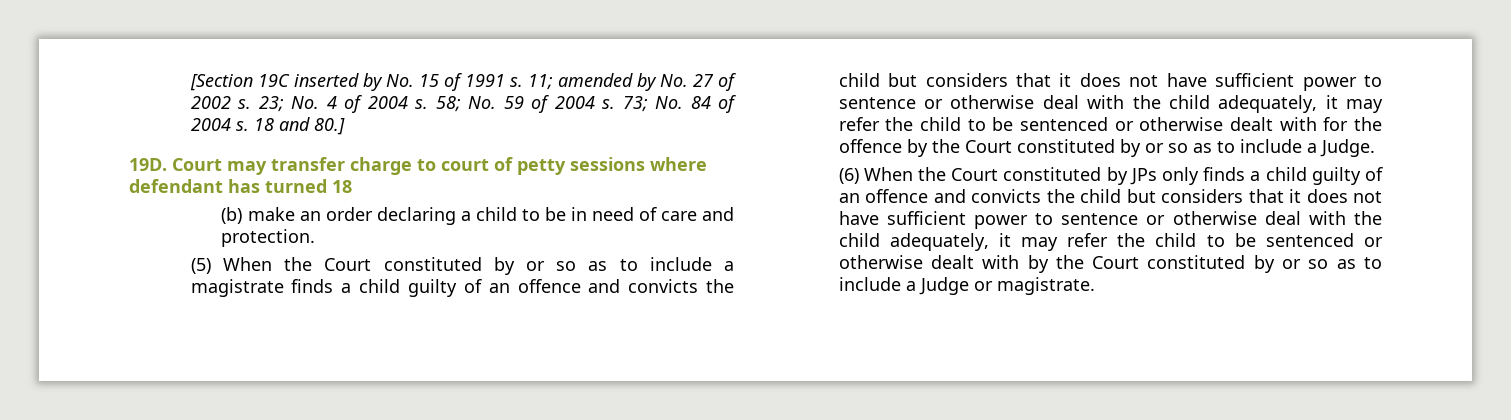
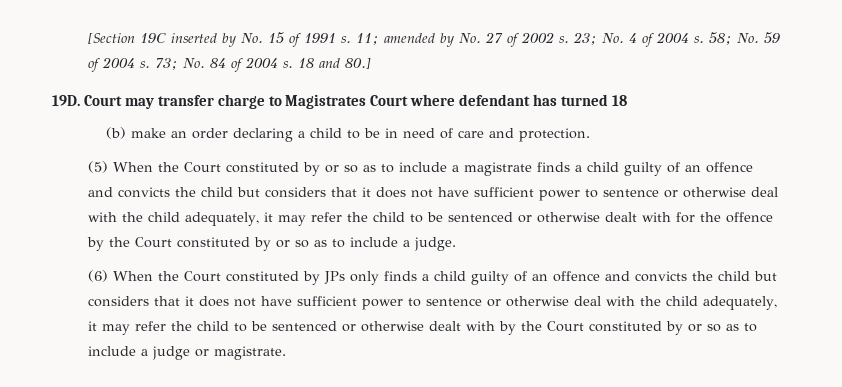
- Court may transfer charge to court of petty sessions where defendant has turned 18
+ Court may transfer charge to Magistrates Court where defendant has turned 18
- (5) When the Court constituted by or so as to include a magistrate finds a child guilty of an offence and convicts the child but considers that it does not have sufficient power to sentence or otherwise deal with the child adequately, it may refer the child to be sentenced or otherwise dealt with for the offence by the Court constituted by or so as to include a Judge.
+ (5) When the Court constituted by or so as to include a magistrate finds a child guilty of an offence and convicts the child but considers that it does not have sufficient power to sentence or otherwise deal with the child adequately, it may refer the child to be sentenced or otherwise dealt with for the offence by the Court constituted by or so as to include a judge.
- (6) When the Court constituted by JPs only finds a child guilty of an offence and convicts the child but considers that it does not have sufficient power to sentence or otherwise deal with the child adequately, it may refer the child to be sentenced or otherwise dealt with by the Court constituted by or so as to include a Judge or magistrate.
+ (6) When the Court constituted by JPs only finds a child guilty of an offence and convicts the child but considers that it does not have sufficient power to sentence or otherwise deal with the child adequately, it may refer the child to be sentenced or otherwise dealt with by the Court constituted by or so as to include a judge or magistrate.

